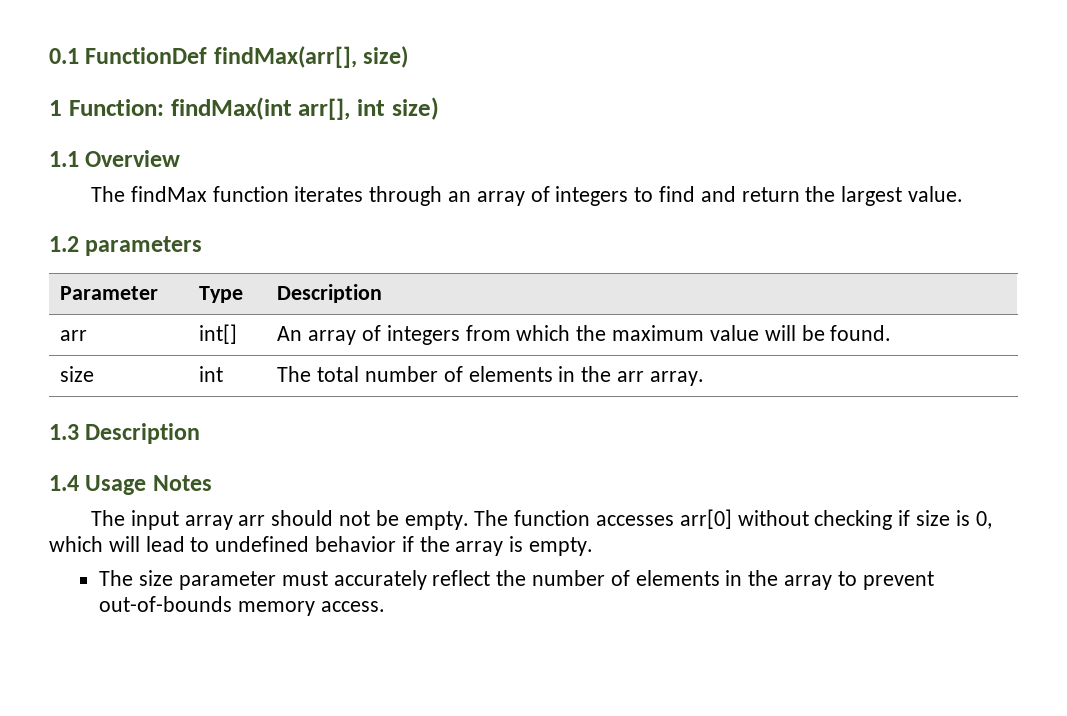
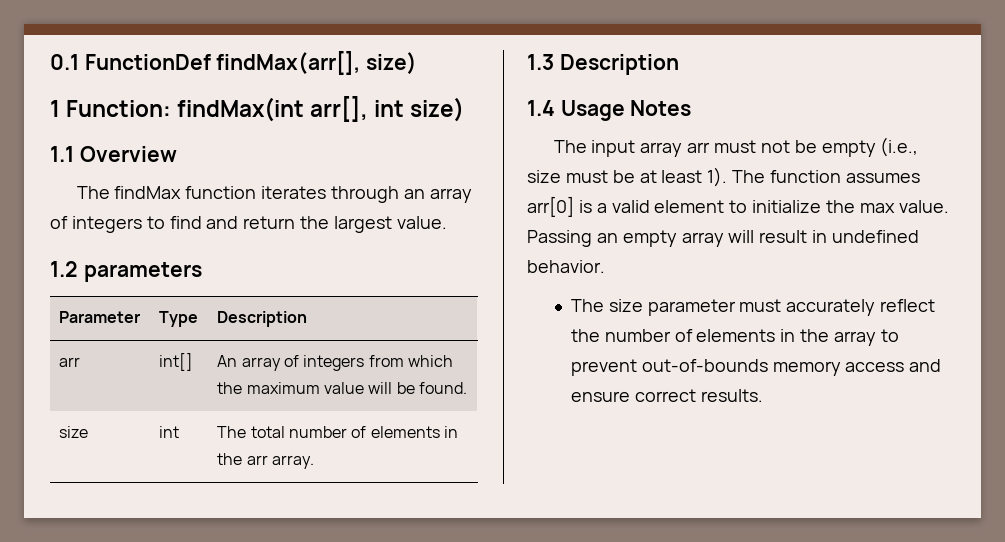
- The input array arr should not be empty. The function accesses arr[0] without checking if size is 0, which will lead to undefined behavior if the array is empty.
+ The input array arr must not be empty (i.e., size must be at least 1). The function assumes arr[0] is a valid element to initialize the max value. Passing an empty array will result in undefined behavior.
- The size parameter must accurately reflect the number of elements in the array to prevent out-of-bounds memory access.
+ The size parameter must accurately reflect the number of elements in the array to prevent out-of-bounds memory access and ensure correct results.

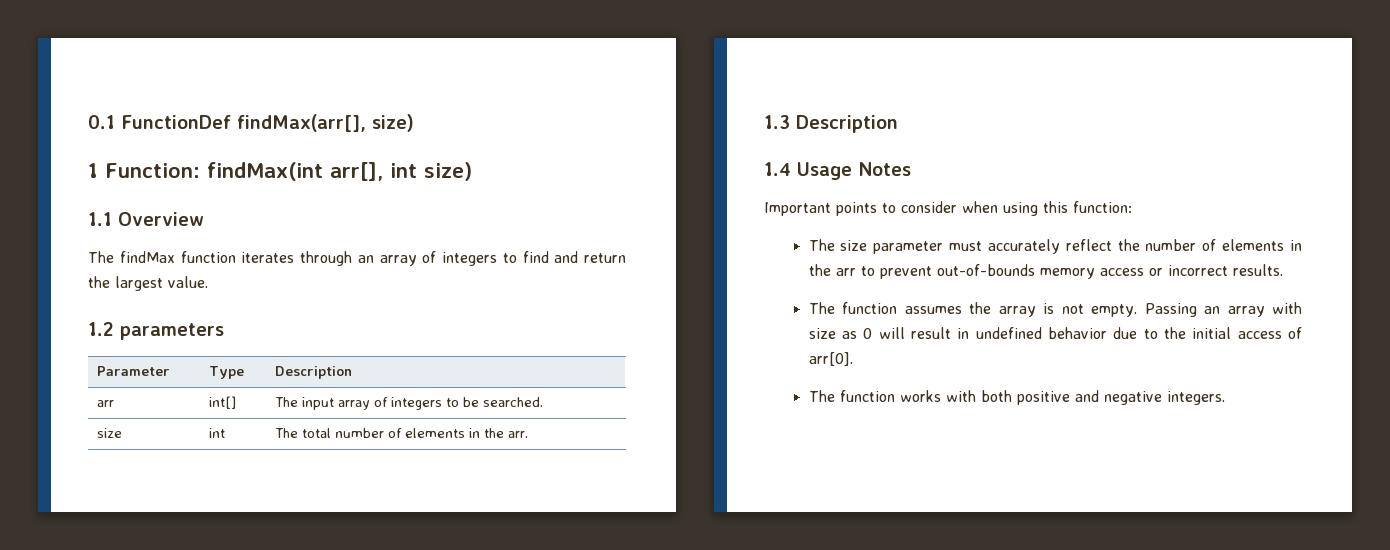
- arr | int[] | An array of integers from which the maximum value will be found.
+ arr | int[] | The input array of integers to be searched.
- size | int | The total number of elements in the arr array.
+ size | int | The total number of elements in the arr.
- The input array arr must not be empty (i.e., size must be at least 1). The function assumes arr[0] is a valid element to initialize the max value. Passing an empty array will result in undefined behavior.
+ Important points to consider when using this function:
- The size parameter must accurately reflect the number of elements in the array to prevent out-of-bounds memory access and ensure correct results.
+ The size parameter must accurately reflect the number of elements in the arr to prevent out-of-bounds memory access or incorrect results.
+ The function assumes the array is not empty. Passing an array with size as 0 will result in undefined behavior due to the initial access of arr[0].
+ The function works with both positive and negative integers.

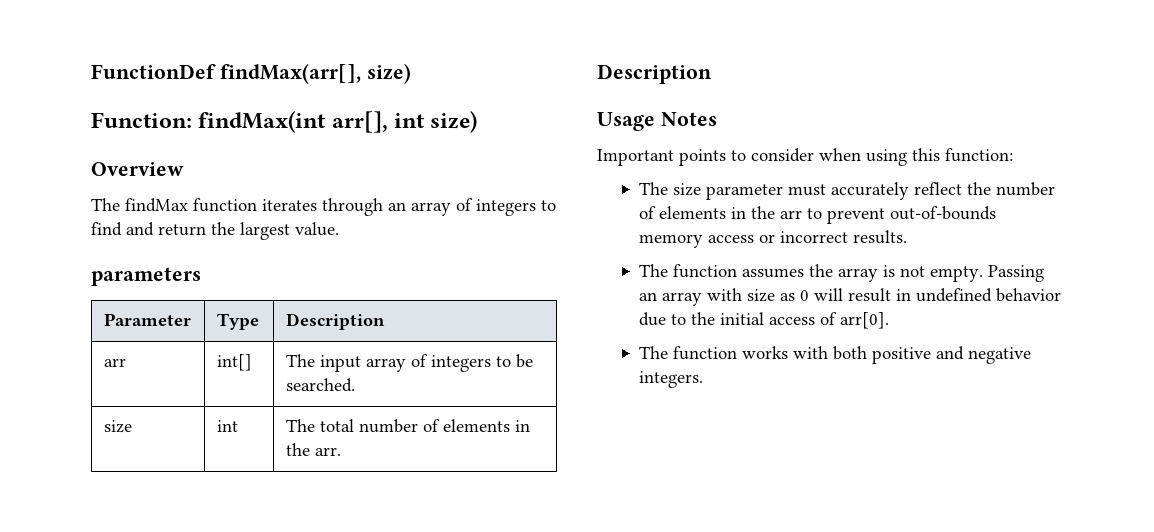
- 0.1 FunctionDef findMax(arr[], size)
+ FunctionDef findMax(arr[], size)
- 1 Function: findMax(int arr[], int size)
+ Function: findMax(int arr[], int size)
- 1.1 Overview
+ Overview
- 1.2 parameters
+ parameters
  size | int | The total number of elements in the arr.
- 1.3 Description
- 1.4 Usage Notes
+ Description
+ Usage Notes

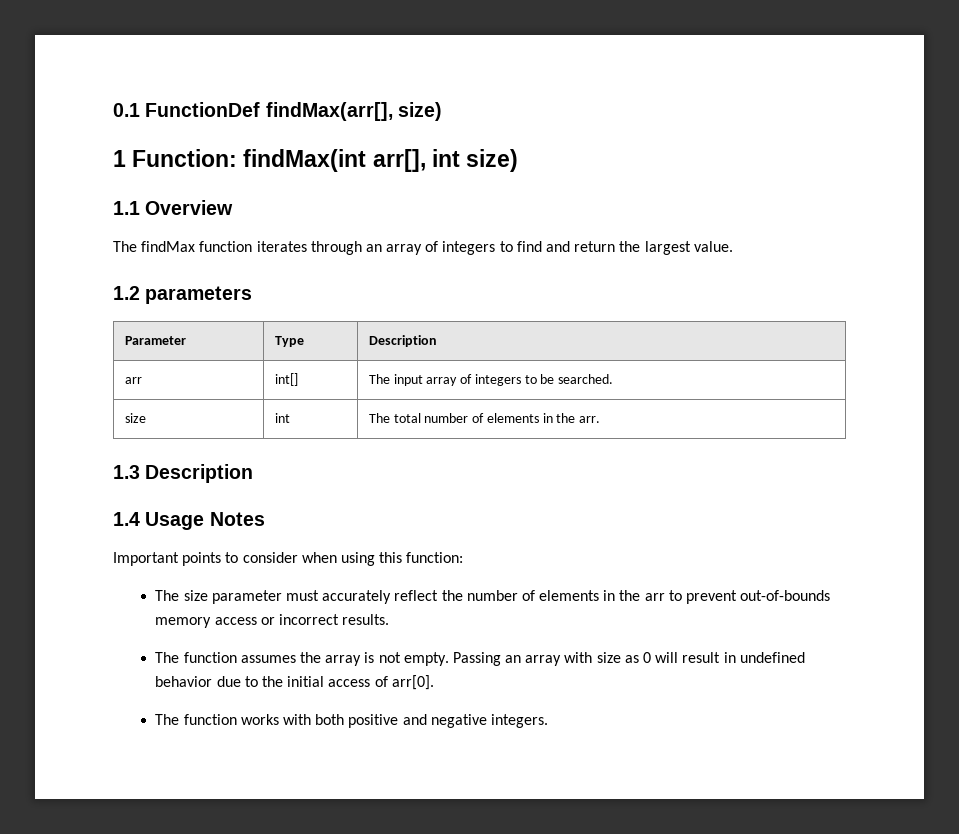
- FunctionDef findMax(arr[], size)
+ 0.1 FunctionDef findMax(arr[], size)
- Function: findMax(int arr[], int size)
+ 1 Function: findMax(int arr[], int size)
- Overview
+ 1.1 Overview
- parameters
+ 1.2 parameters
  size | int | The total number of elements in the arr.
- Description
- Usage Notes
+ 1.3 Description
+ 1.4 Usage Notes

